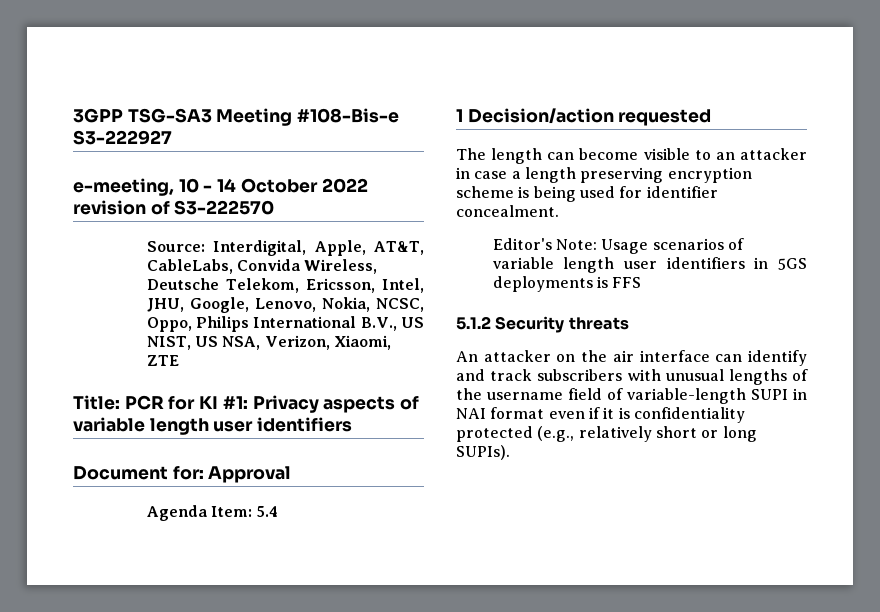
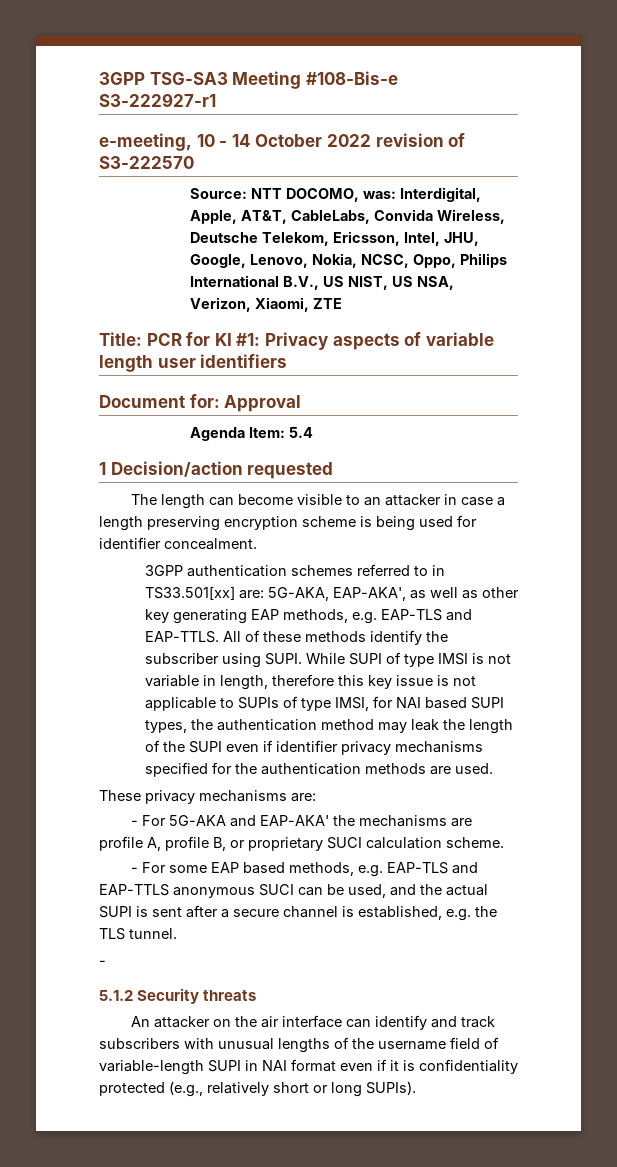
- 3GPP TSG-SA3 Meeting #108-Bis-e S3-222927
+ 3GPP TSG-SA3 Meeting #108-Bis-e S3-222927-r1
- Source: Interdigital, Apple, AT&T, CableLabs, Convida Wireless, Deutsche Telekom, Ericsson, Intel, JHU, Google, Lenovo, Nokia, NCSC, Oppo, Philips International B.V., US NIST, US NSA, Verizon, Xiaomi, ZTE
+ Source: NTT DOCOMO, was: Interdigital, Apple, AT&T, CableLabs, Convida Wireless, Deutsche Telekom, Ericsson, Intel, JHU, Google, Lenovo, Nokia, NCSC, Oppo, Philips International B.V., US NIST, US NSA, Verizon, Xiaomi, ZTE
- Editor's Note: Usage scenarios of variable length user identifiers in 5GS deployments is FFS
+ 3GPP authentication schemes referred to in TS33.501[xx] are: 5G-AKA, EAP-AKA', as well as other key generating EAP methods, e.g. EAP-TLS and EAP-TTLS. All of these methods identify the subscriber using SUPI. While SUPI of type IMSI is not variable in length, therefore this key issue is not applicable to SUPIs of type IMSI, for NAI based SUPI types, the authentication method may leak the length of the SUPI even if identifier privacy mechanisms specified for the authentication methods are used.
+ These privacy mechanisms are:
+ - For 5G-AKA and EAP-AKA' the mechanisms are profile A, profile B, or proprietary SUCI calculation scheme.
+ - For some EAP based methods, e.g. EAP-TLS and EAP-TTLS anonymous SUCI can be used, and the actual SUPI is sent after a secure channel is established, e.g. the TLS tunnel.
+ -

